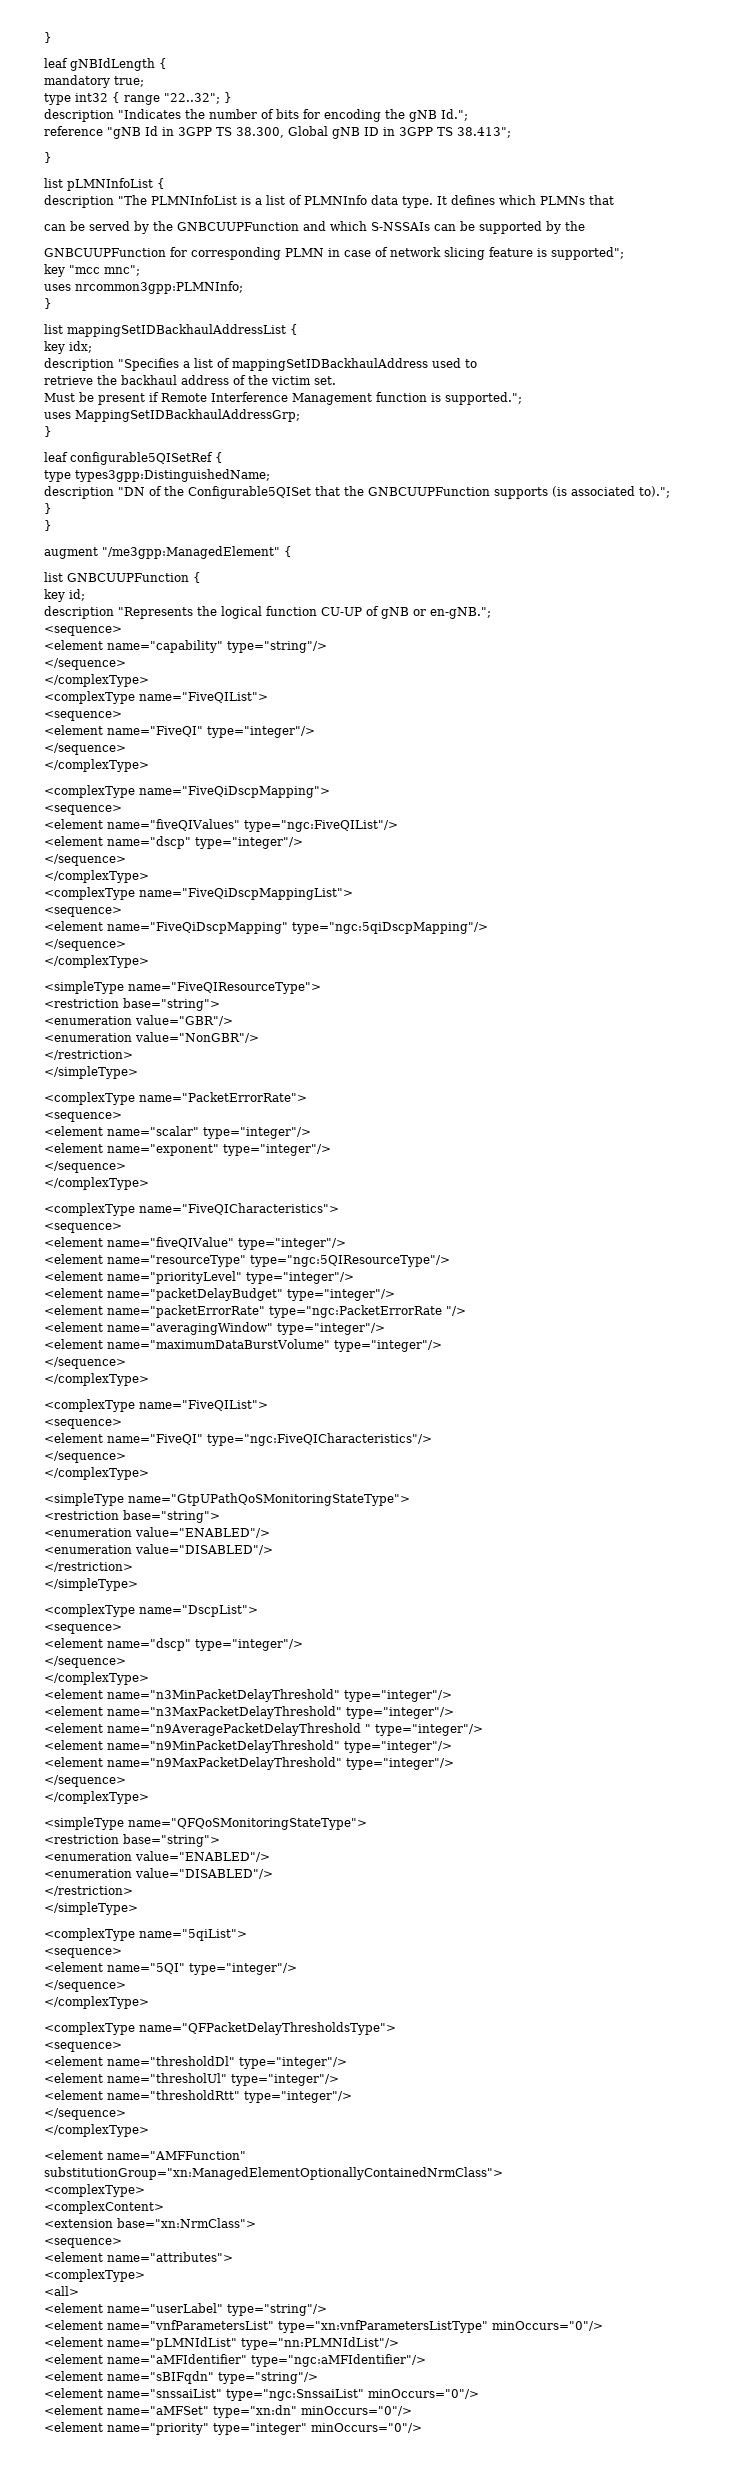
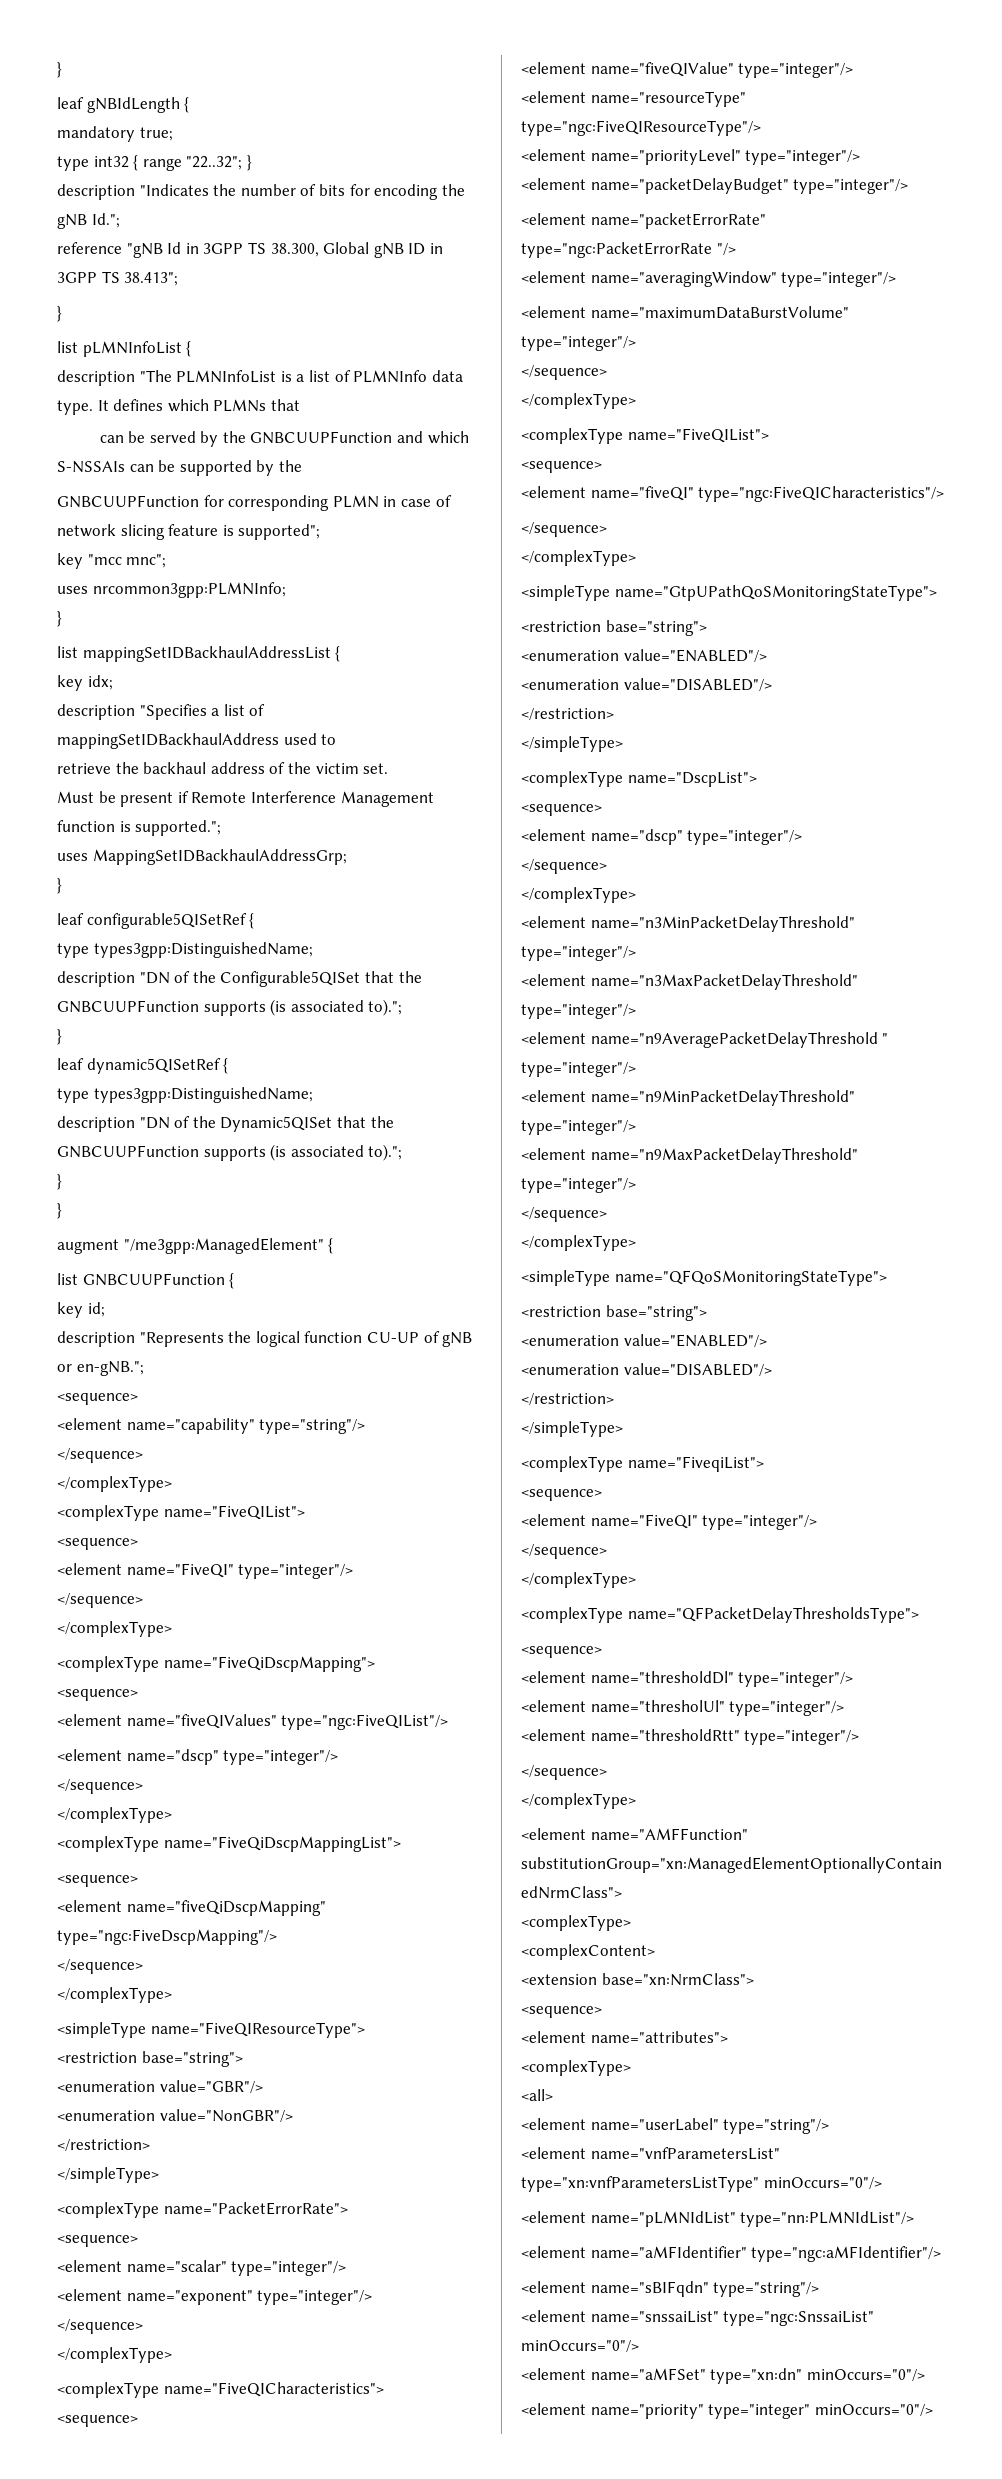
+ leaf dynamic5QISetRef {
+ type types3gpp:DistinguishedName;
+ description "DN of the Dynamic5QISet that the GNBCUUPFunction supports (is associated to).";
+ }
- <element name="FiveQiDscpMapping" type="ngc:5qiDscpMapping"/>
+ <element name="fiveQiDscpMapping" type="ngc:FiveDscpMapping"/>
- <element name="resourceType" type="ngc:5QIResourceType"/>
+ <element name="resourceType" type="ngc:FiveQIResourceType"/>
- <element name="FiveQI" type="ngc:FiveQICharacteristics"/>
+ <element name="fiveQI" type="ngc:FiveQICharacteristics"/>
- <complexType name="5qiList">
+ <complexType name="FiveqiList">
  <sequence>
- <element name="5QI" type="integer"/>
+ <element name="FiveQI" type="integer"/>

